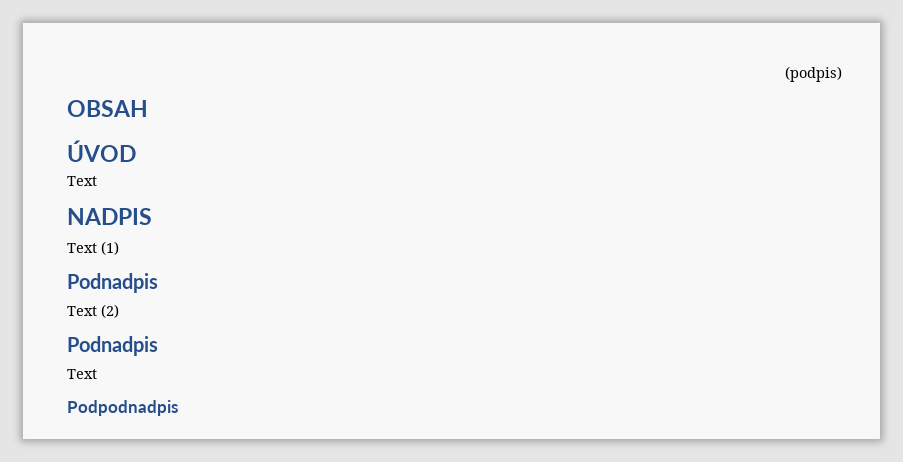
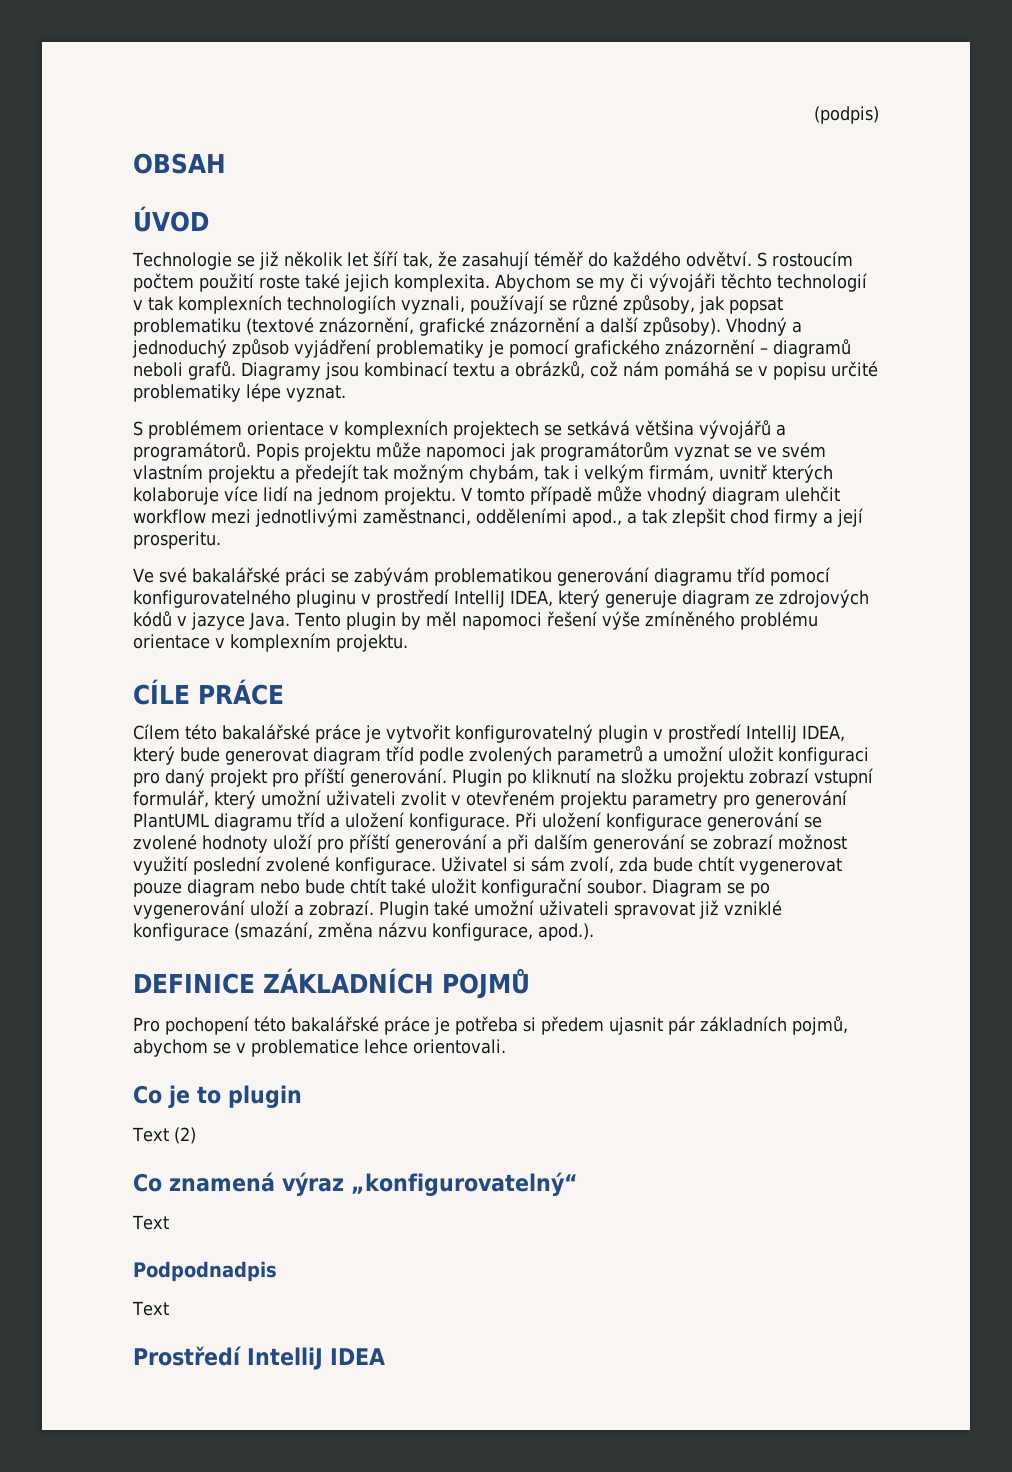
  ÚVOD
- Text
- NADPIS
- Text (1)
- Podnadpis
+ Technologie se již několik let šíří tak, že zasahují téměř do každého odvětví. S rostoucím počtem použití roste také jejich komplexita. Abychom se my či vývojáři těchto technologií v tak komplexních technologiích vyznali, používají se různé způsoby, jak popsat problematiku (textové znázornění, grafické znázornění a další způsoby). Vhodný a jednoduchý způsob vyjádření problematiky je pomocí grafického znázornění – diagramů neboli grafů. Diagramy jsou kombinací textu a obrázků, což nám pomáhá se v popisu určité problematiky lépe vyznat.
+ S problémem orientace v komplexních projektech se setkává většina vývojářů a programátorů. Popis projektu může napomoci jak programátorům vyznat se ve svém vlastním projektu a předejít tak možným chybám, tak i velkým firmám, uvnitř kterých kolaboruje více lidí na jednom projektu. V tomto případě může vhodný diagram ulehčit workflow mezi jednotlivými zaměstnanci, odděleními apod., a tak zlepšit chod firmy a její prosperitu.
+ Ve své bakalářské práci se zabývám problematikou generování diagramu tříd pomocí konfigurovatelného pluginu v prostředí IntelliJ IDEA, který generuje diagram ze zdrojových kódů v jazyce Java. Tento plugin by měl napomoci řešení výše zmíněného problému orientace v komplexním projektu.
+ CÍLE PRÁCE
+ Cílem této bakalářské práce je vytvořit konfigurovatelný plugin v prostředí IntelliJ IDEA, který bude generovat diagram tříd podle zvolených parametrů a umožní uložit konfiguraci pro daný projekt pro příští generování. Plugin po kliknutí na složku projektu zobrazí vstupní formulář, který umožní uživateli zvolit v otevřeném projektu parametry pro generování PlantUML diagramu tříd a uložení konfigurace. Při uložení konfigurace generování se zvolené hodnoty uloží pro příští generování a při dalším generování se zobrazí možnost využití poslední zvolené konfigurace. Uživatel si sám zvolí, zda bude chtít vygenerovat pouze diagram nebo bude chtít také uložit konfigurační soubor. Diagram se po vygenerování uloží a zobrazí. Plugin také umožní uživateli spravovat již vzniklé konfigurace (smazání, změna názvu konfigurace, apod.).
+ DEFINICE ZÁKLADNÍCH POJMŮ
+ Pro pochopení této bakalářské práce je potřeba si předem ujasnit pár základních pojmů, abychom se v problematice lehce orientovali.
+ Co je to plugin
  Text (2)
- Podnadpis
+ Co znamená výraz „konfigurovatelný“
  Text
  Podpodnadpis
+ Text
+ Prostředí IntelliJ IDEA

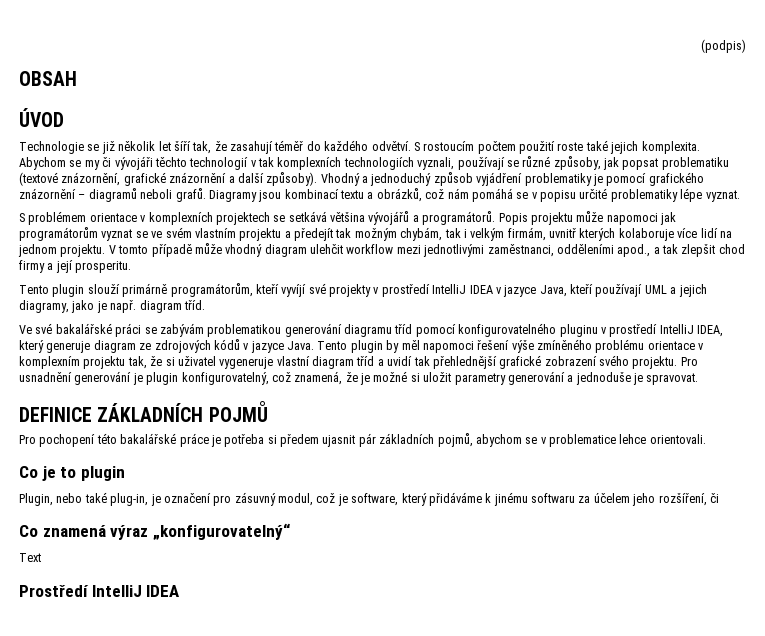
+ Tento plugin slouží primárně programátorům, kteří vyvíjí své projekty v prostředí IntelliJ IDEA v jazyce Java, kteří používají UML a jejich diagramy, jako je např. diagram tříd.
- Tento plugin by měl napomoci řešení výše zmíněného problému orientace v komplexním projektu.
- CÍLE PRÁCE
- Cílem této bakalářské práce je vytvořit konfigurovatelný plugin v prostředí IntelliJ IDEA, který bude generovat diagram tříd podle zvolených parametrů a umožní uložit konfiguraci pro daný projekt pro příští generování. Plugin po kliknutí na složku projektu zobrazí vstupní formulář, který umožní uživateli zvolit v otevřeném projektu parametry pro generování PlantUML diagramu tříd a uložení konfigurace. Při uložení konfigurace generování se zvolené hodnoty uloží pro příští generování a při dalším generování se zobrazí možnost využití poslední zvolené konfigurace. Uživatel si sám zvolí, zda bude chtít vygenerovat pouze diagram nebo bude chtít také uložit konfigurační soubor. Diagram se po vygenerování uloží a zobrazí. Plugin také umožní uživateli spravovat již vzniklé konfigurace (smazání, změna názvu konfigurace, apod.).
+ Tento plugin by měl napomoci řešení výše zmíněného problému orientace v komplexním projektu tak, že si uživatel vygeneruje vlastní diagram tříd a uvidí tak přehlednější grafické zobrazení svého projektu. Pro usnadnění generování je plugin konfigurovatelný, což znamená, že je možné si uložit parametry generování a jednoduše je spravovat.
- Text (2)
+ Plugin, nebo také plug-in, je označení pro zásuvný modul, což je software, který přidáváme k jinému softwaru za účelem jeho rozšíření, či
- Podpodnadpis
- Text

